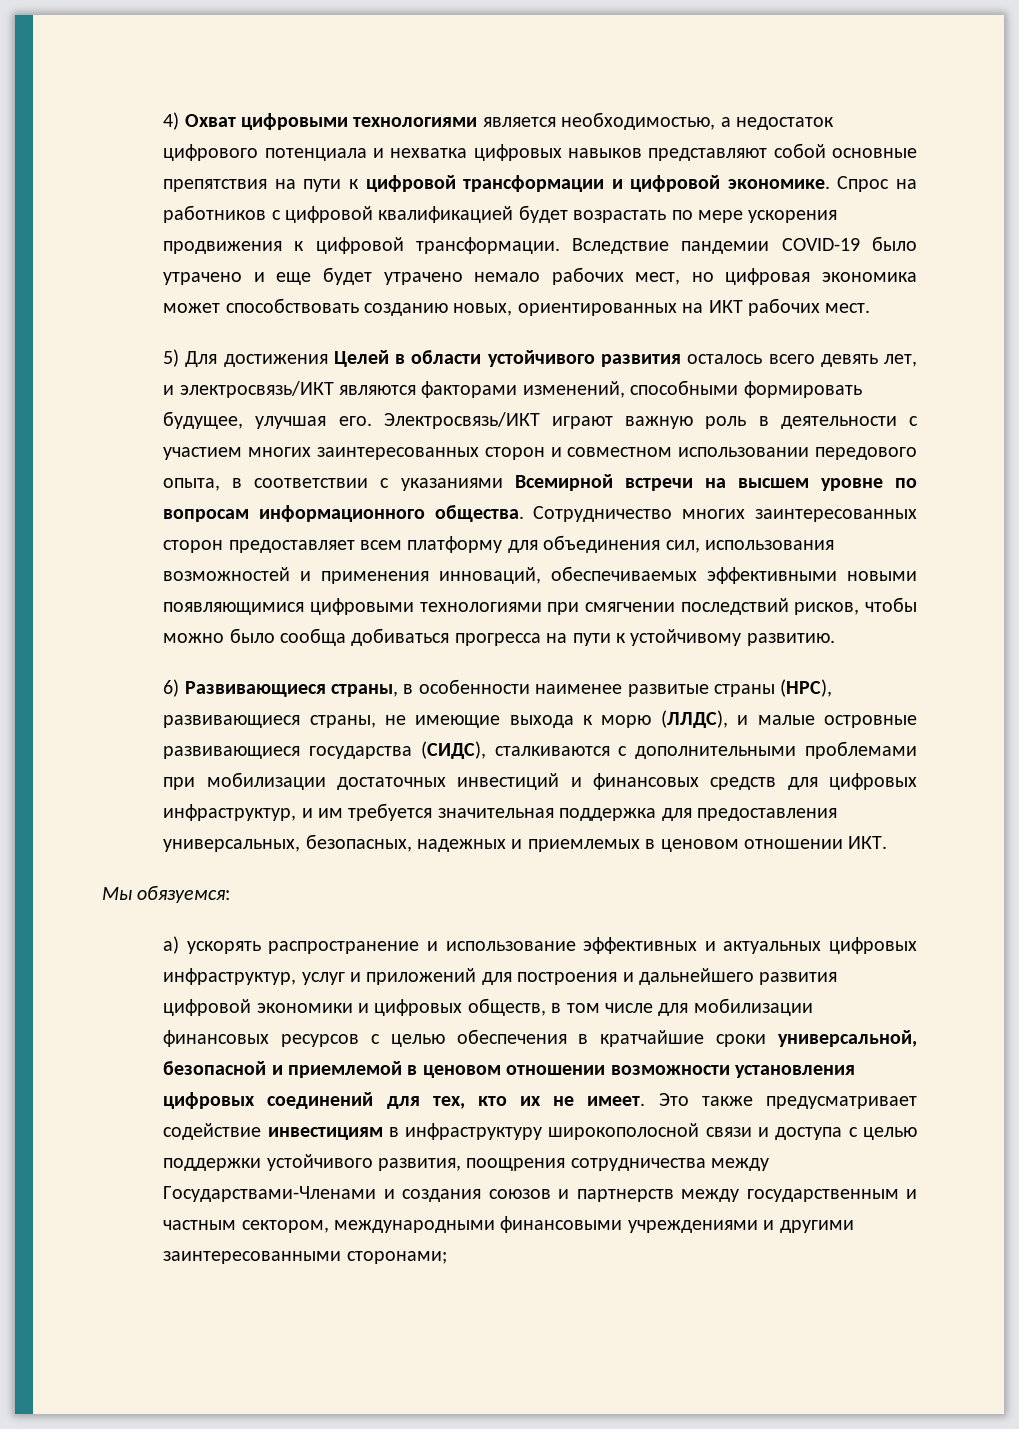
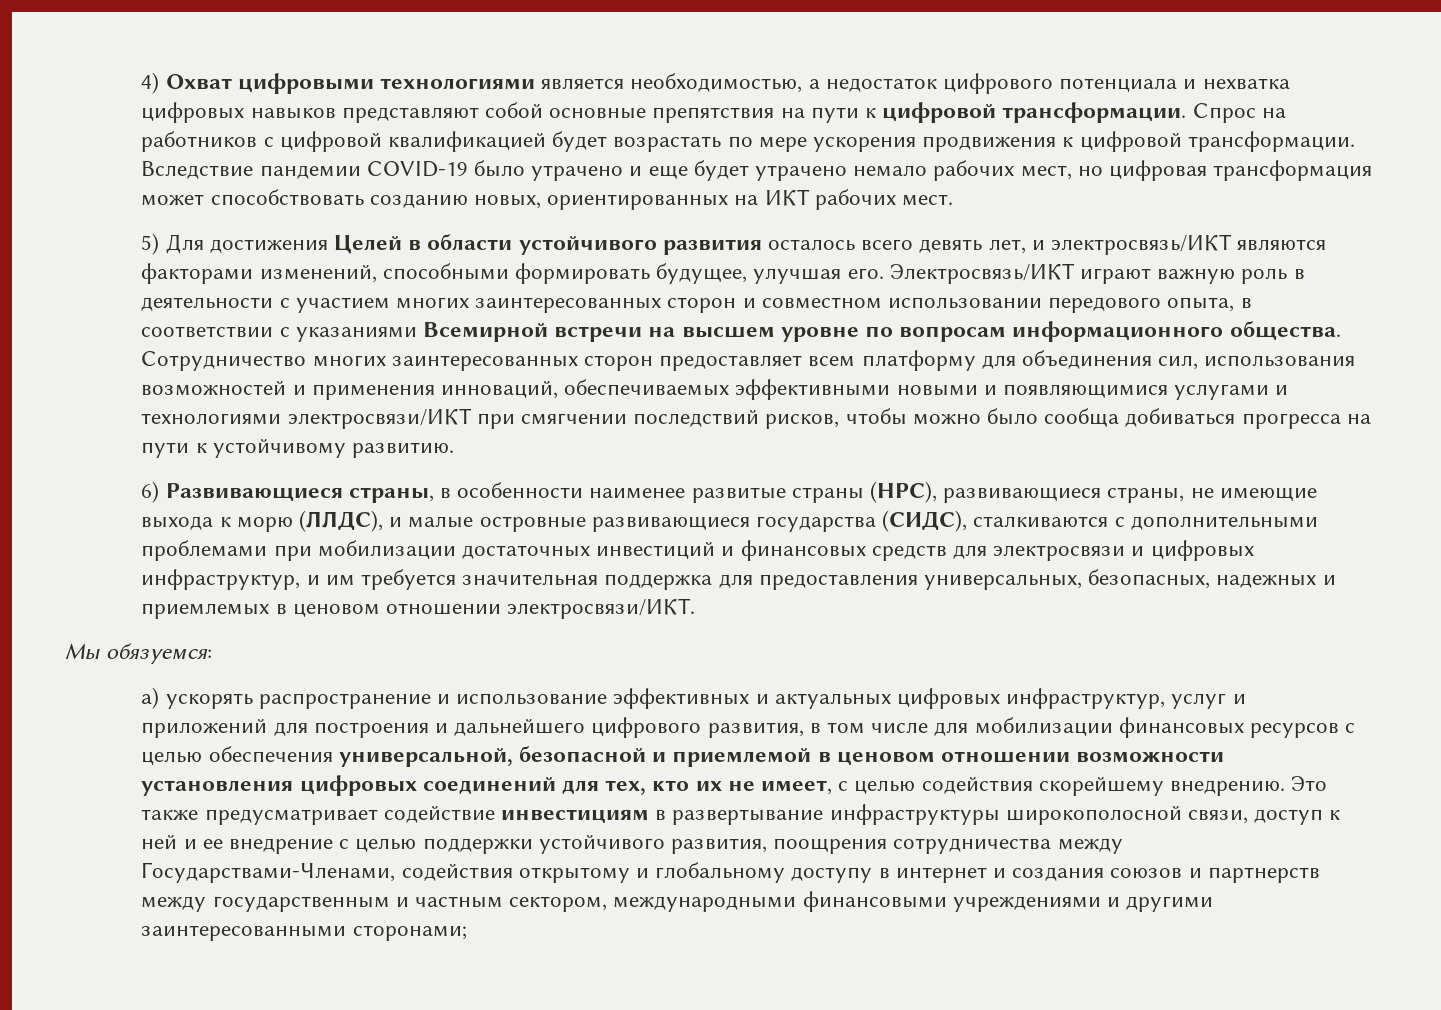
- 4) Охват цифровыми технологиями является необходимостью, а недостаток цифрового потенциала и нехватка цифровых навыков представляют собой основные препятствия на пути к цифровой трансформации и цифровой экономике.
+ 4) Охват цифровыми технологиями является необходимостью, а недостаток цифрового потенциала и нехватка цифровых навыков представляют собой основные препятствия на пути к цифровой трансформации.
- Вследствие пандемии COVID-19 было утрачено и еще будет утрачено немало рабочих мест, но цифровая экономика может способствовать созданию новых, ориентированных на ИКТ рабочих мест.
+ Вследствие пандемии COVID-19 было утрачено и еще будет утрачено немало рабочих мест, но цифровая трансформация может способствовать созданию новых, ориентированных на ИКТ рабочих мест.
- Сотрудничество многих заинтересованных сторон предоставляет всем платформу для объединения сил, использования возможностей и применения инноваций, обеспечиваемых эффективными новыми появляющимися цифровыми технологиями при смягчении последствий рисков, чтобы можно было сообща добиваться прогресса на пути к устойчивому развитию.
+ Сотрудничество многих заинтересованных сторон предоставляет всем платформу для объединения сил, использования возможностей и применения инноваций, обеспечиваемых эффективными новыми и появляющимися услугами и технологиями электросвязи/ИКТ при смягчении последствий рисков, чтобы можно было сообща добиваться прогресса на пути к устойчивому развитию.
- 6) Развивающиеся страны, в особенности наименее развитые страны (НРС), развивающиеся страны, не имеющие выхода к морю (ЛЛДС), и малые островные развивающиеся государства (СИДС), сталкиваются с дополнительными проблемами при мобилизации достаточных инвестиций и финансовых средств для цифровых инфраструктур, и им требуется значительная поддержка для предоставления универсальных, безопасных, надежных и приемлемых в ценовом отношении ИКТ.
+ 6) Развивающиеся страны, в особенности наименее развитые страны (НРС), развивающиеся страны, не имеющие выхода к морю (ЛЛДС), и малые островные развивающиеся государства (СИДС), сталкиваются с дополнительными проблемами при мобилизации достаточных инвестиций и финансовых средств для электросвязи и цифровых инфраструктур, и им требуется значительная поддержка для предоставления универсальных, безопасных, надежных и приемлемых в ценовом отношении электросвязи/ИКТ.
- a) ускорять распространение и использование эффективных и актуальных цифровых инфраструктур, услуг и приложений для построения и дальнейшего развития цифровой экономики и цифровых обществ, в том числе для мобилизации финансовых ресурсов с целью обеспечения в кратчайшие сроки универсальной, безопасной и приемлемой в ценовом отношении возможности установления цифровых соединений для тех, кто их не имеет.
+ a) ускорять распространение и использование эффективных и актуальных цифровых инфраструктур, услуг и приложений для построения и дальнейшего цифрового развития, в том числе для мобилизации финансовых ресурсов с целью обеспечения универсальной, безопасной и приемлемой в ценовом отношении возможности установления цифровых соединений для тех, кто их не имеет, с целью содействия скорейшему внедрению.
- Это также предусматривает содействие инвестициям в инфраструктуру широкополосной связи и доступа с целью поддержки устойчивого развития, поощрения сотрудничества между Государствами-Членами и создания союзов и партнерств между государственным и частным сектором, международными финансовыми учреждениями и другими заинтересованными сторонами;
+ Это также предусматривает содействие инвестициям в развертывание инфраструктуры широкополосной связи, доступ к ней и ее внедрение с целью поддержки устойчивого развития, поощрения сотрудничества между Государствами-Членами, содействия открытому и глобальному доступу в интернет и создания союзов и партнерств между государственным и частным сектором, международными финансовыми учреждениями и другими заинтересованными сторонами;

